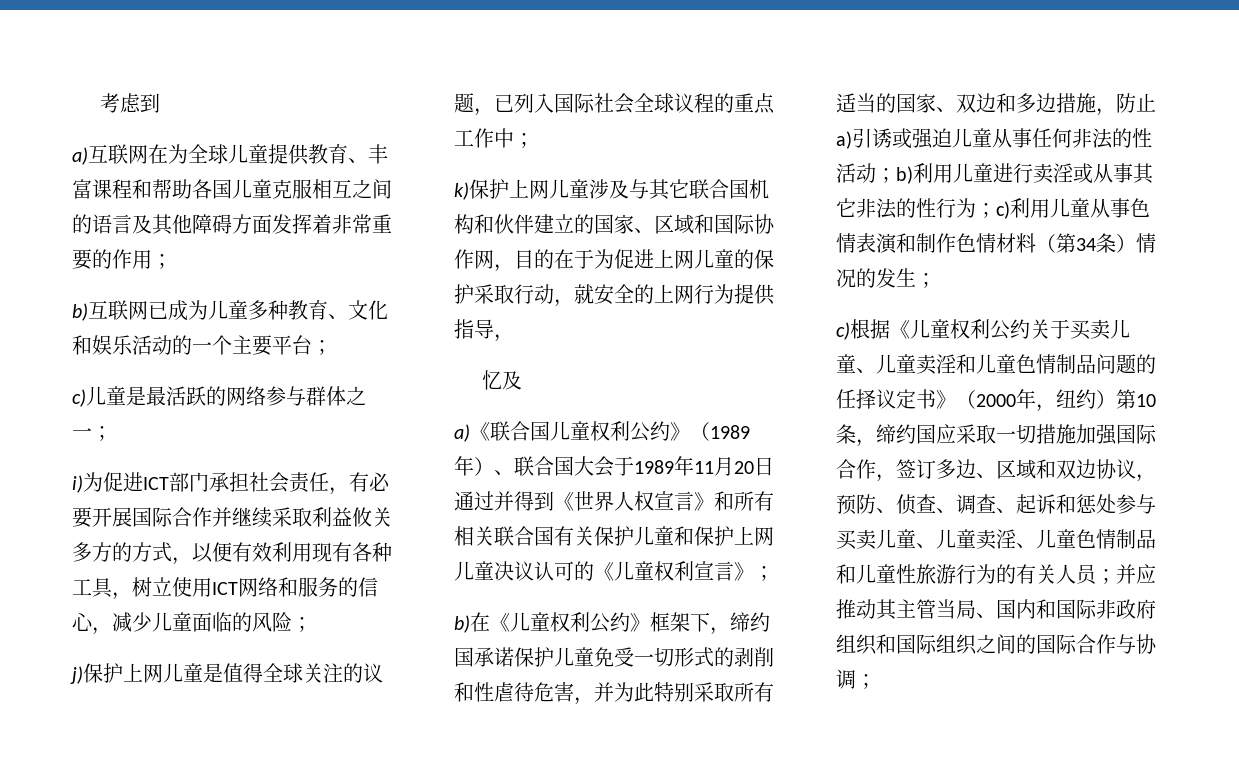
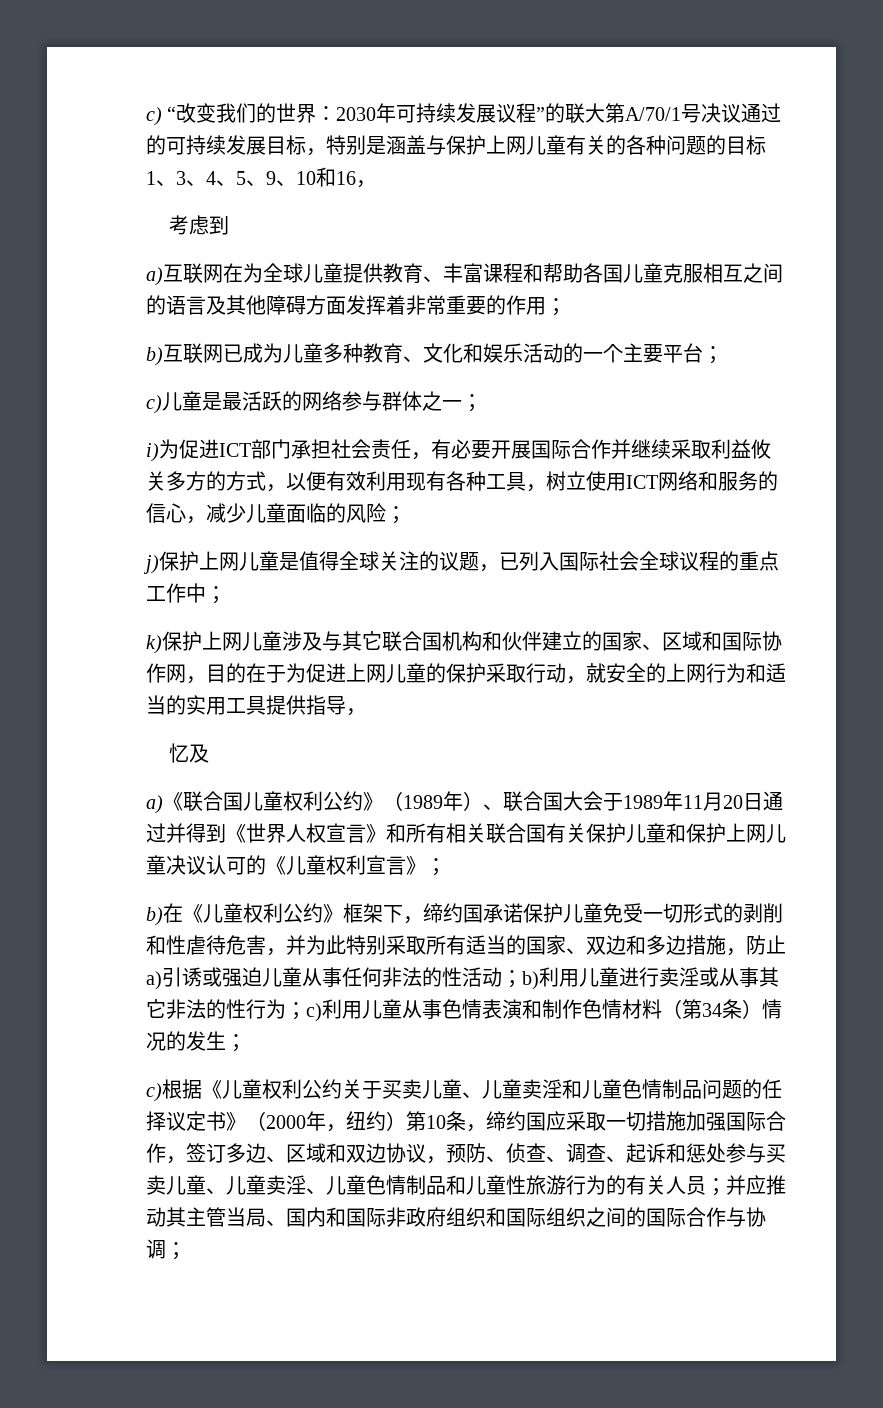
+ c) “改变我们的世界：2030年可持续发展议程”的联大第A/70/1号决议通过的可持续发展目标，特别是涵盖与保护上网儿童有关的各种问题的目标1、3、4、5、9、10和16，
- k)保护上网儿童涉及与其它联合国机构和伙伴建立的国家、区域和国际协作网，目的在于为促进上网儿童的保护采取行动，就安全的上网行为提供指导，
+ k)保护上网儿童涉及与其它联合国机构和伙伴建立的国家、区域和国际协作网，目的在于为促进上网儿童的保护采取行动，就安全的上网行为和适当的实用工具提供指导，

